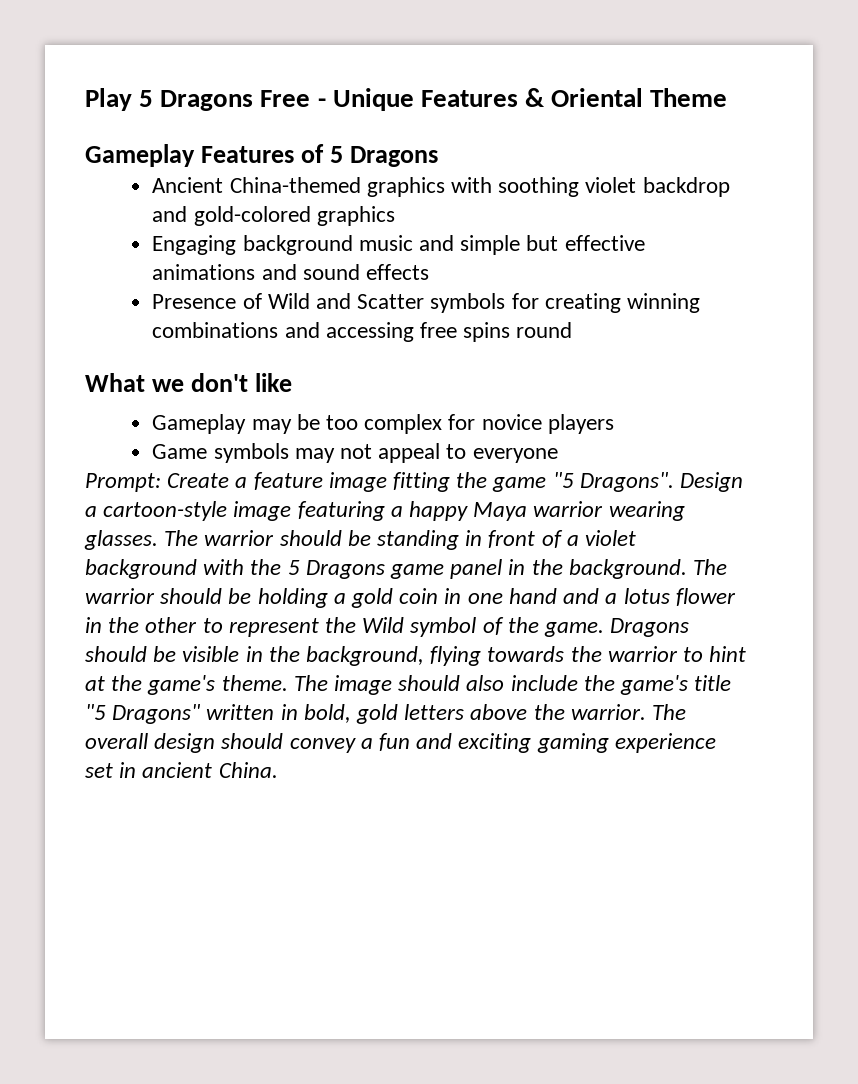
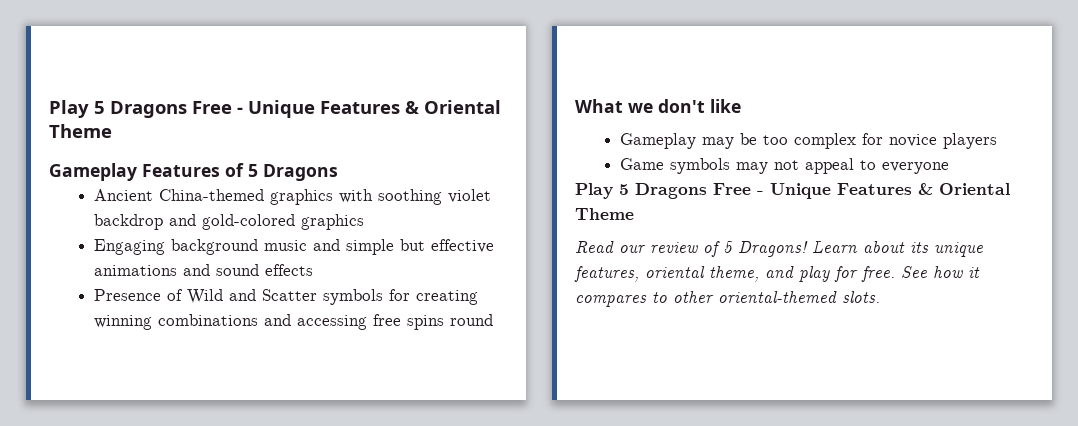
  Game symbols may not appeal to everyone
- Prompt: Create a feature image fitting the game "5 Dragons". Design a cartoon-style image featuring a happy Maya warrior wearing glasses. The warrior should be standing in front of a violet background with the 5 Dragons game panel in the background. The warrior should be holding a gold coin in one hand and a lotus flower in the other to represent the Wild symbol of the game. Dragons should be visible in the background, flying towards the warrior to hint at the game's theme. The image should also include the game's title "5 Dragons" written in bold, gold letters above the warrior. The overall design should convey a fun and exciting gaming experience set in ancient China.
+ Play 5 Dragons Free - Unique Features & Oriental Theme
+ Read our review of 5 Dragons! Learn about its unique features, oriental theme, and play for free. See how it compares to other oriental-themed slots.

